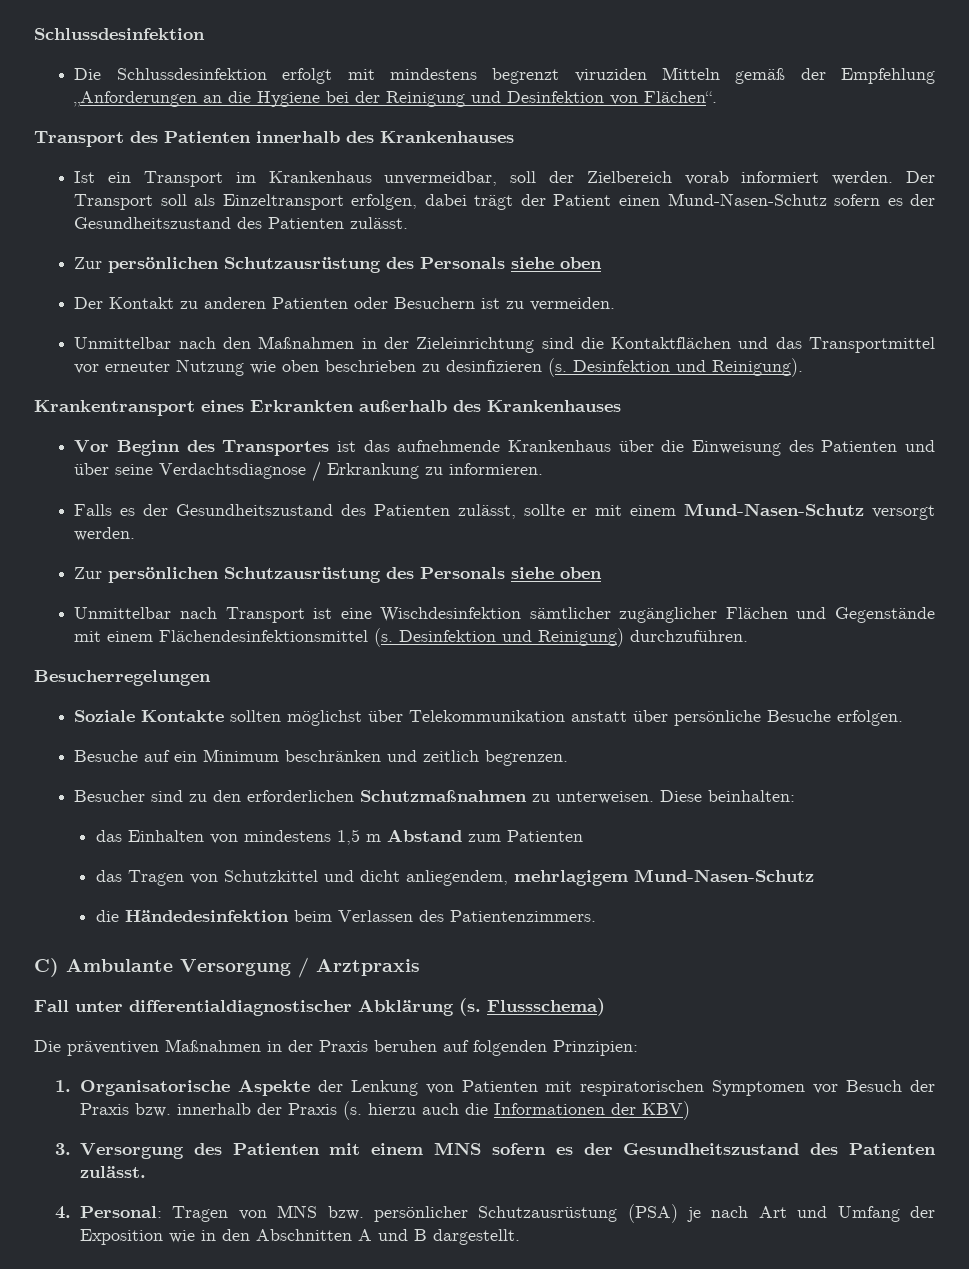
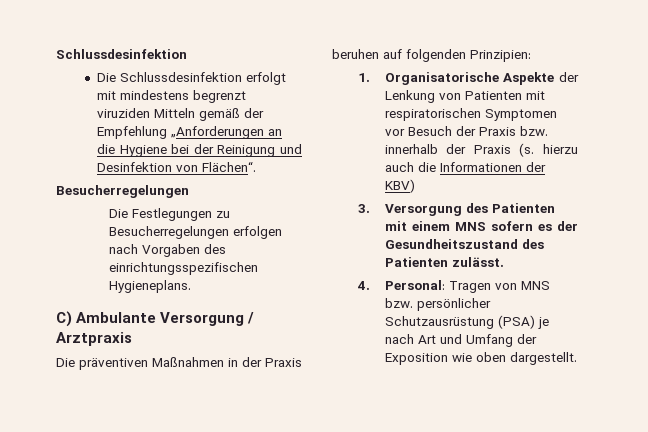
  Die Schlussdesinfektion erfolgt mit mindestens begrenzt viruziden Mitteln gemäß der Empfehlung „Anforderungen an die Hygiene bei der Reinigung und Desinfektion von Flächen“.
- Transport des Patienten innerhalb des Krankenhauses
- Ist ein Transport im Krankenhaus unvermeidbar, soll der Zielbereich vorab informiert werden. Der Transport soll als Einzeltransport erfolgen, dabei trägt der Patient einen Mund-Nasen-Schutz sofern es der Gesundheitszustand des Patienten zulässt.
- Zur persönlichen Schutzausrüstung des Personals siehe oben
- Der Kontakt zu anderen Patienten oder Besuchern ist zu vermeiden.
- Unmittelbar nach den Maßnahmen in der Zieleinrichtung sind die Kontaktflächen und das Transportmittel vor erneuter Nutzung wie oben beschrieben zu desinfizieren (s. Desinfektion und Reinigung).
- Krankentransport eines Erkrankten außerhalb des Krankenhauses
- Vor Beginn des Transportes ist das aufnehmende Krankenhaus über die Einweisung des Patienten und über seine Verdachtsdiagnose / Erkrankung zu informieren.
- Falls es der Gesundheitszustand des Patienten zulässt, sollte er mit einem Mund-Nasen-Schutz versorgt werden.
- Zur persönlichen Schutzausrüstung des Personals siehe oben
- Unmittelbar nach Transport ist eine Wischdesinfektion sämtlicher zugänglicher Flächen und Gegenstände mit einem Flächendesinfektionsmittel (s. Desinfektion und Reinigung) durchzuführen.
  Besucherregelungen
- Soziale Kontakte sollten möglichst über Telekommunikation anstatt über persönliche Besuche erfolgen.
- Besuche auf ein Minimum beschränken und zeitlich begrenzen.
- Besucher sind zu den erforderlichen Schutzmaßnahmen zu unterweisen. Diese beinhalten:
- das Einhalten von mindestens 1,5 m Abstand zum Patienten
- das Tragen von Schutzkittel und dicht anliegendem, mehrlagigem Mund-Nasen-Schutz
- die Händedesinfektion beim Verlassen des Patientenzimmers.
+ Die Festlegungen zu Besucherregelungen erfolgen nach Vorgaben des einrichtungsspezifischen Hygieneplans.
- Fall unter differentialdiagnostischer Abklärung (s. Flussschema)
- 4. Personal: Tragen von MNS bzw. persönlicher Schutzausrüstung (PSA) je nach Art und Umfang der Exposition wie in den Abschnitten A und B dargestellt.
+ 4. Personal: Tragen von MNS bzw. persönlicher Schutzausrüstung (PSA) je nach Art und Umfang der Exposition wie oben dargestellt.

